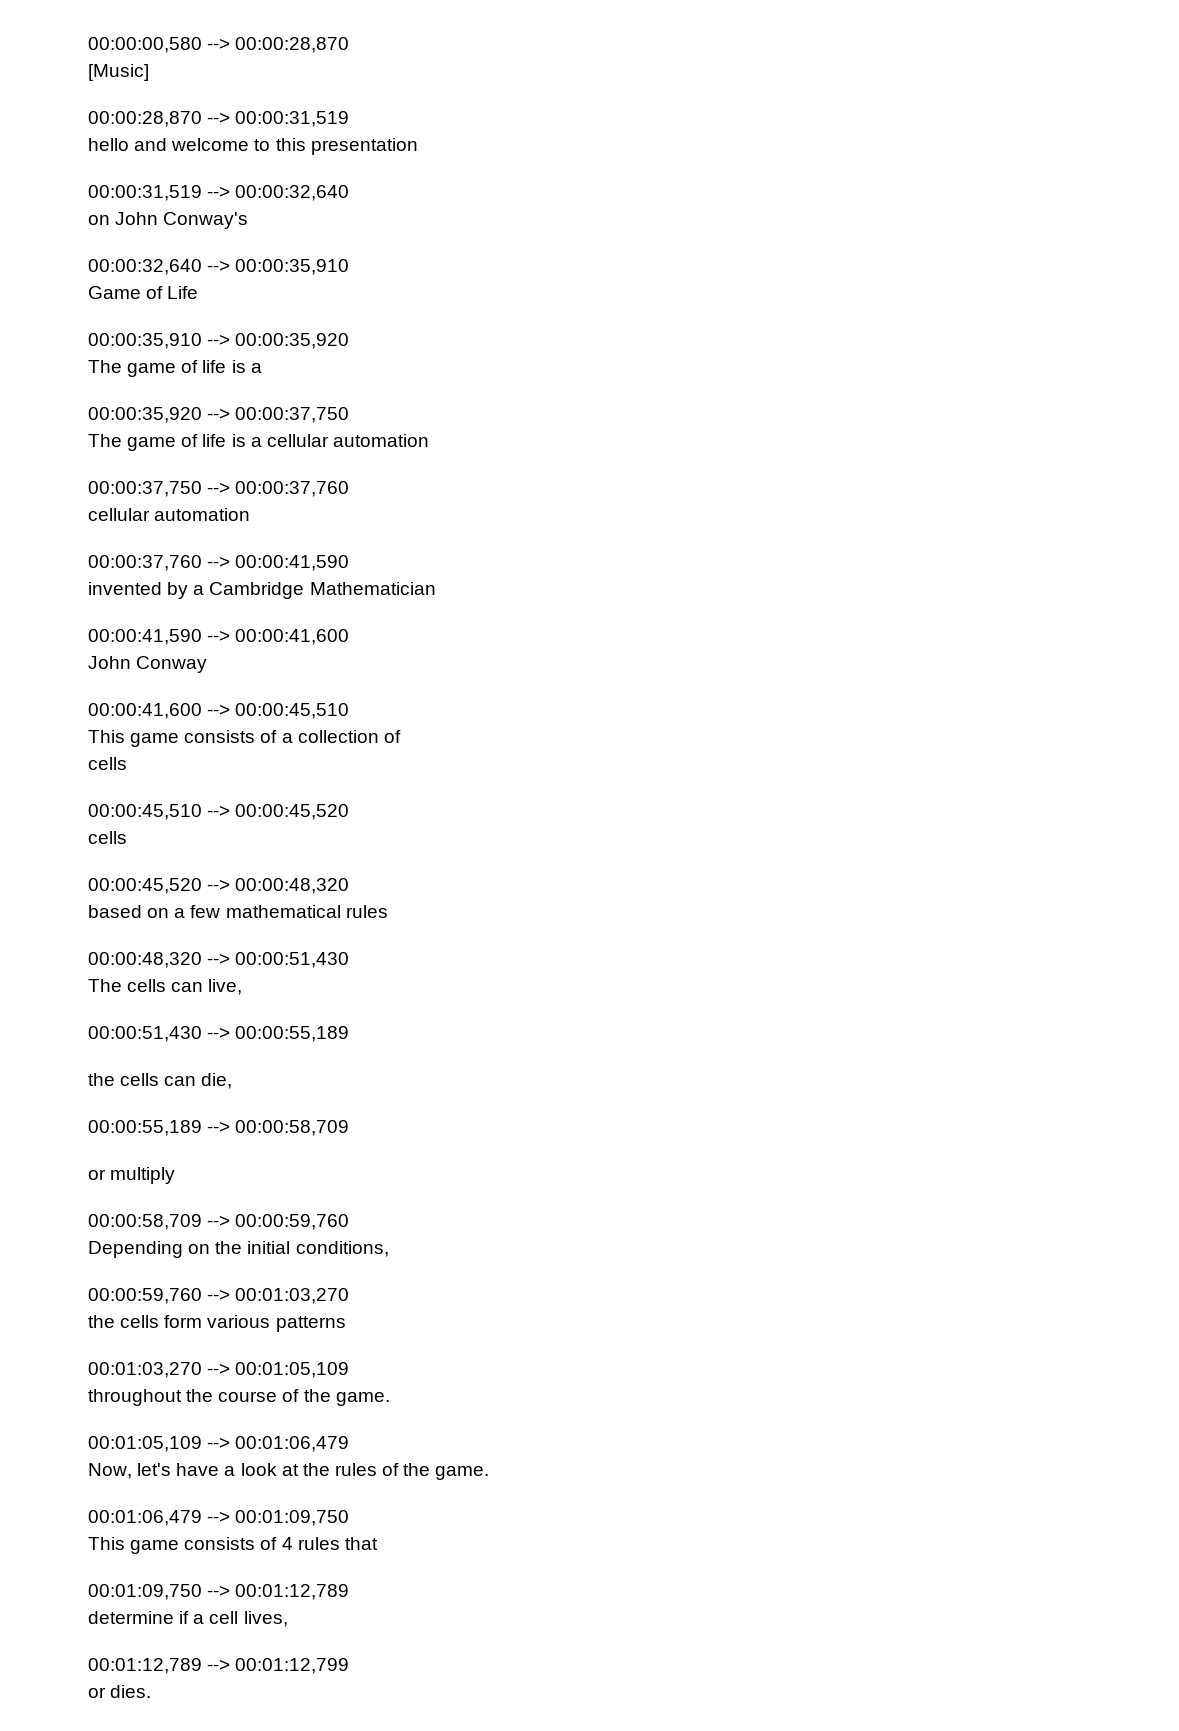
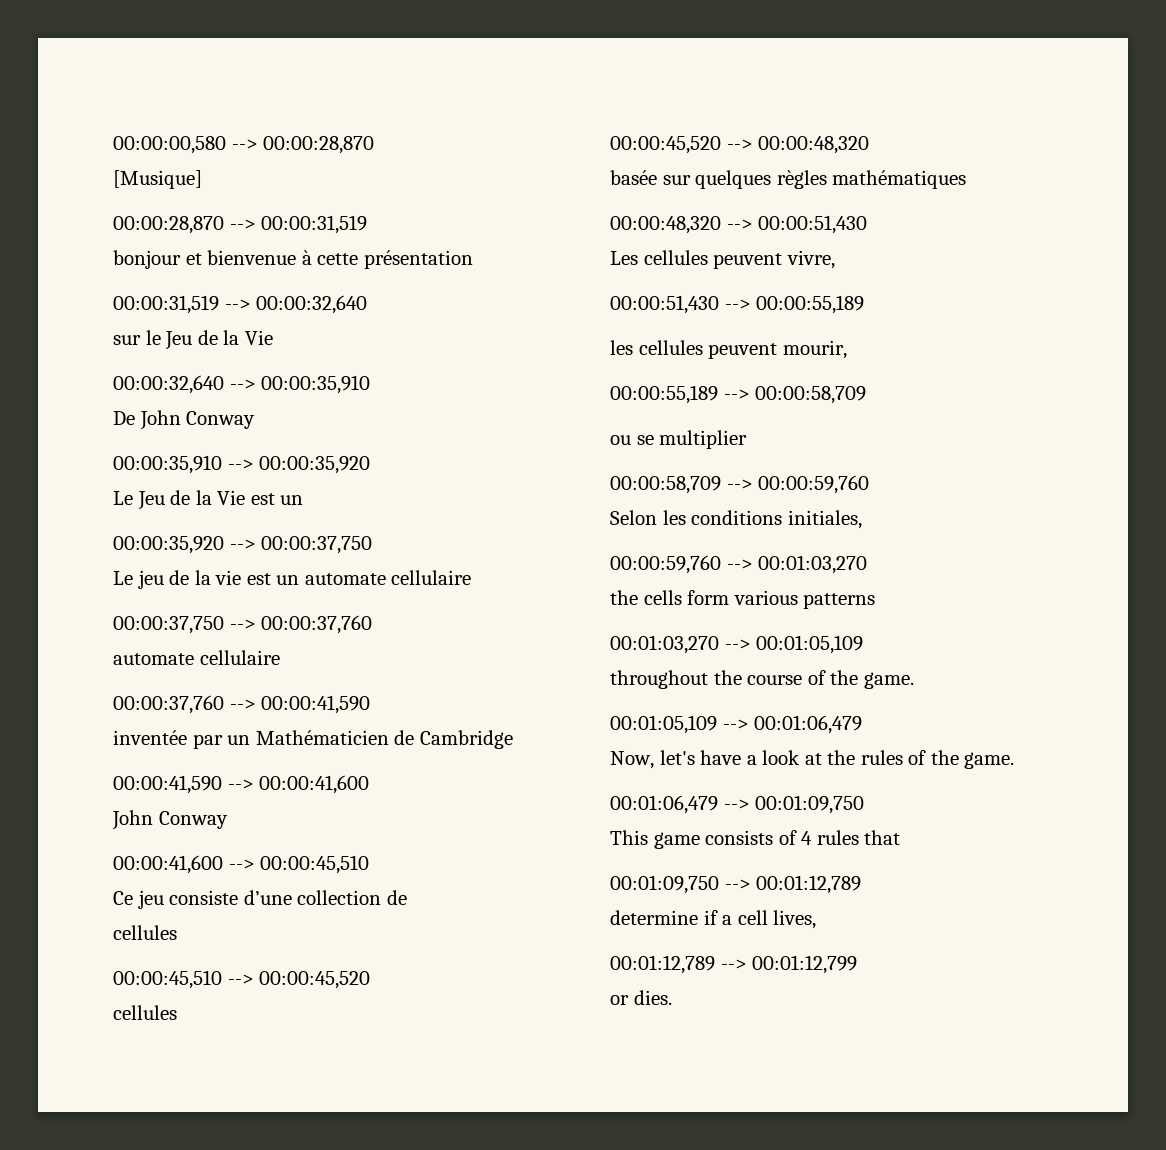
- [Music]
+ [Musique]
- hello and welcome to this presentation
+ bonjour et bienvenue à cette présentation
  00:00:31,519 --> 00:00:32,640
- on John Conway's
+ sur le Jeu de la Vie
- Game of Life
+ De John Conway
  00:00:35,910 --> 00:00:35,920
- The game of life is a
+ Le Jeu de la Vie est un
  00:00:35,920 --> 00:00:37,750
- The game of life is a cellular automation
+ Le jeu de la vie est un automate cellulaire
  00:00:37,750 --> 00:00:37,760
- cellular automation
+ automate cellulaire
- invented by a Cambridge Mathematician
+ inventée par un Mathématicien de Cambridge
- This game consists of a collection of
- cells
+ Ce jeu consiste d’une collection de
+ cellules
  00:00:45,510 --> 00:00:45,520
- cells
+ cellules
- based on a few mathematical rules
+ basée sur quelques règles mathématiques
- The cells can live,
+ Les cellules peuvent vivre,
- the cells can die,
+ les cellules peuvent mourir,
- or multiply
+ ou se multiplier
- Depending on the initial conditions,
+ Selon les conditions initiales,

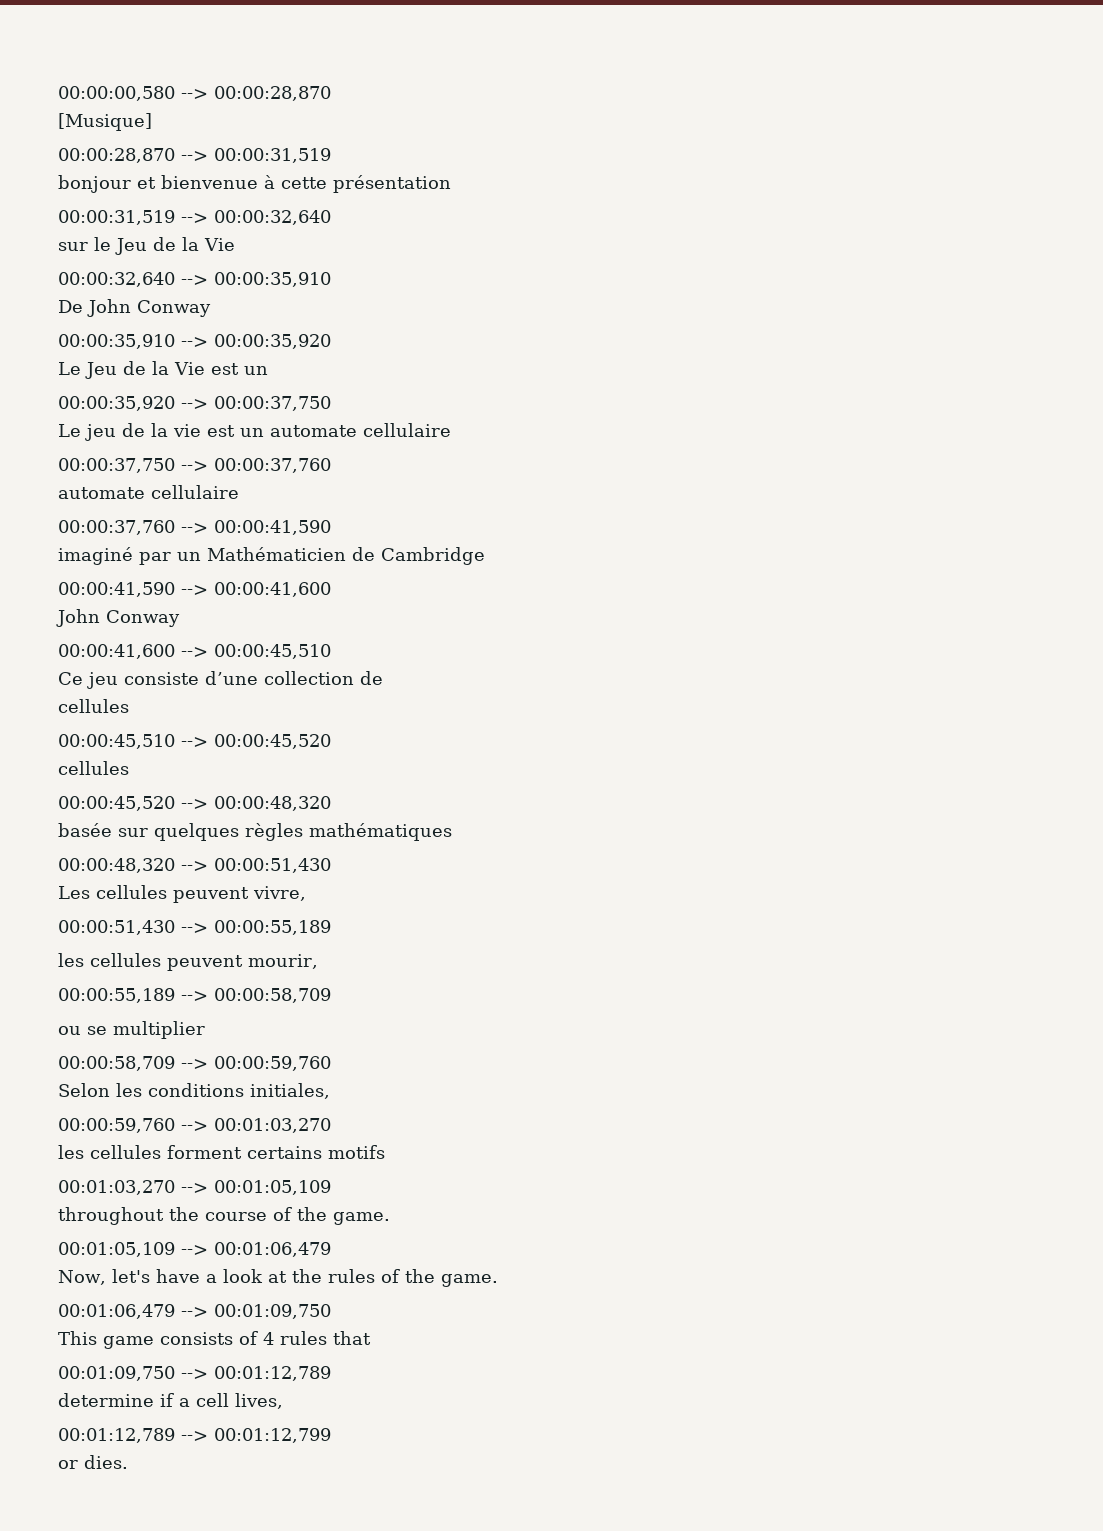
- inventée par un Mathématicien de Cambridge
+ imaginé par un Mathématicien de Cambridge
- the cells form various patterns
+ les cellules forment certains motifs

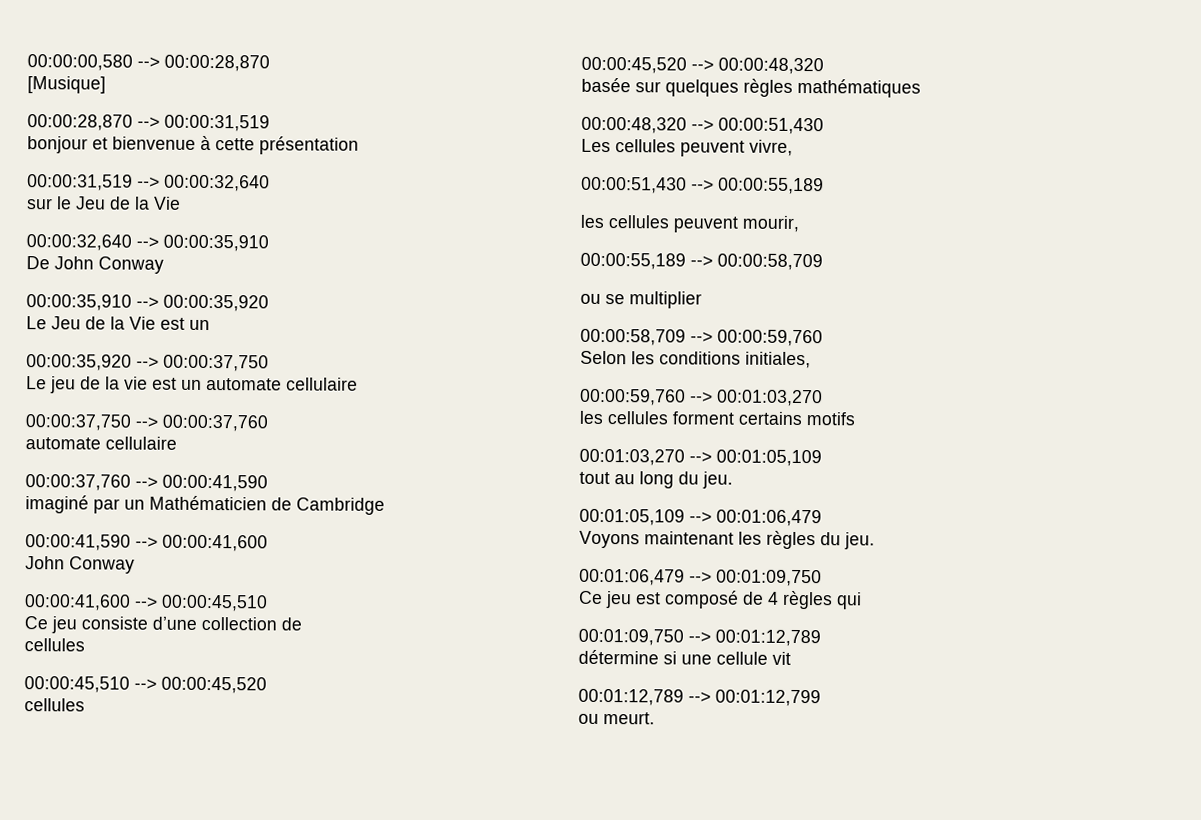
- throughout the course of the game.
+ tout au long du jeu.
  00:01:05,109 --> 00:01:06,479
- Now, let's have a look at the rules of the game.
+ Voyons maintenant les règles du jeu.
  00:01:06,479 --> 00:01:09,750
- This game consists of 4 rules that
+ Ce jeu est composé de 4 règles qui
  00:01:09,750 --> 00:01:12,789
- determine if a cell lives,
+ détermine si une cellule vit
- or dies.
+ ou meurt.

